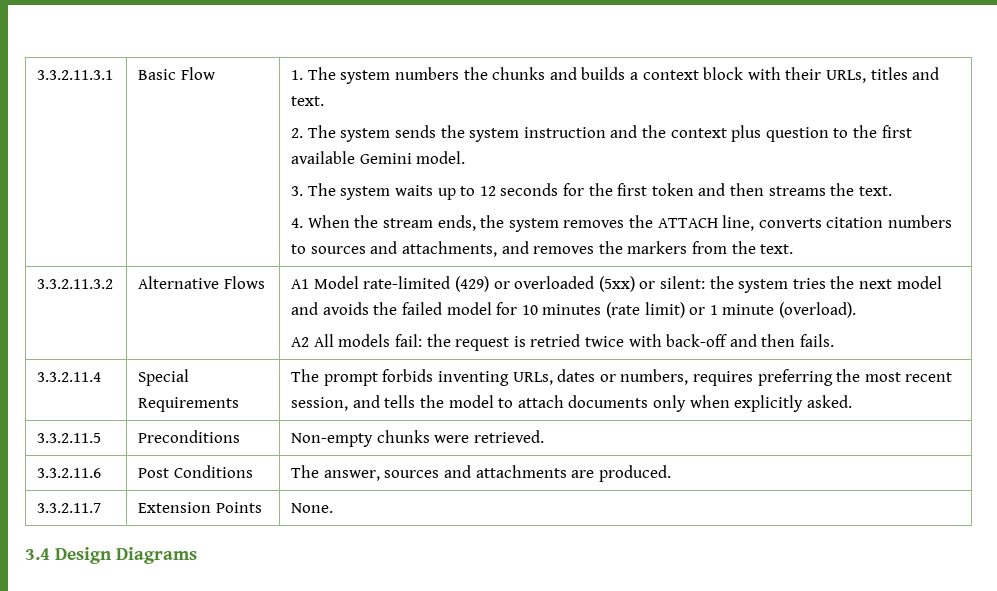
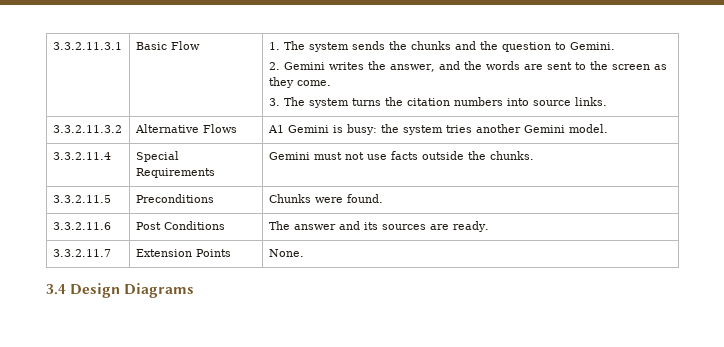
- 1. The system numbers the chunks and builds a context block with their URLs, titles and text.
- 2. The system sends the system instruction and the context plus question to the first available Gemini model.
- 3. The system waits up to 12 seconds for the first token and then streams the text.
- 4. When the stream ends, the system removes the ATTACH line, converts citation numbers to sources and attachments, and removes the markers from the text.
- 3.3.2.11.3.2 | Alternative Flows | A1 Model rate-limited (429) or overloaded (5xx) or silent: the system tries the next model and avoids the failed model for 10 minutes (rate limit) or 1 minute (overload).
- A2 All models fail: the request is retried twice with back-off and then fails.
- 3.3.2.11.4 | Special Requirements | The prompt forbids inventing URLs, dates or numbers, requires preferring the most recent session, and tells the model to attach documents only when explicitly asked.
- 3.3.2.11.5 | Preconditions | Non-empty chunks were retrieved.
- 3.3.2.11.6 | Post Conditions | The answer, sources and attachments are produced.
+ 1. The system sends the chunks and the question to Gemini.
+ 2. Gemini writes the answer, and the words are sent to the screen as they come.
+ 3. The system turns the citation numbers into source links.
+ 3.3.2.11.3.2 | Alternative Flows | A1 Gemini is busy: the system tries another Gemini model.
+ 3.3.2.11.4 | Special Requirements | Gemini must not use facts outside the chunks.
+ 3.3.2.11.5 | Preconditions | Chunks were found.
+ 3.3.2.11.6 | Post Conditions | The answer and its sources are ready.

